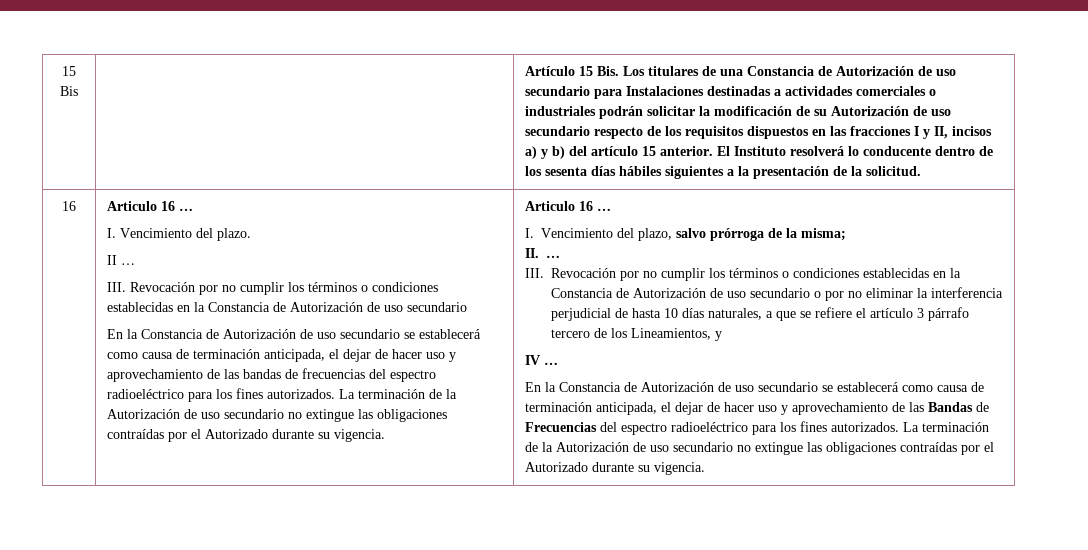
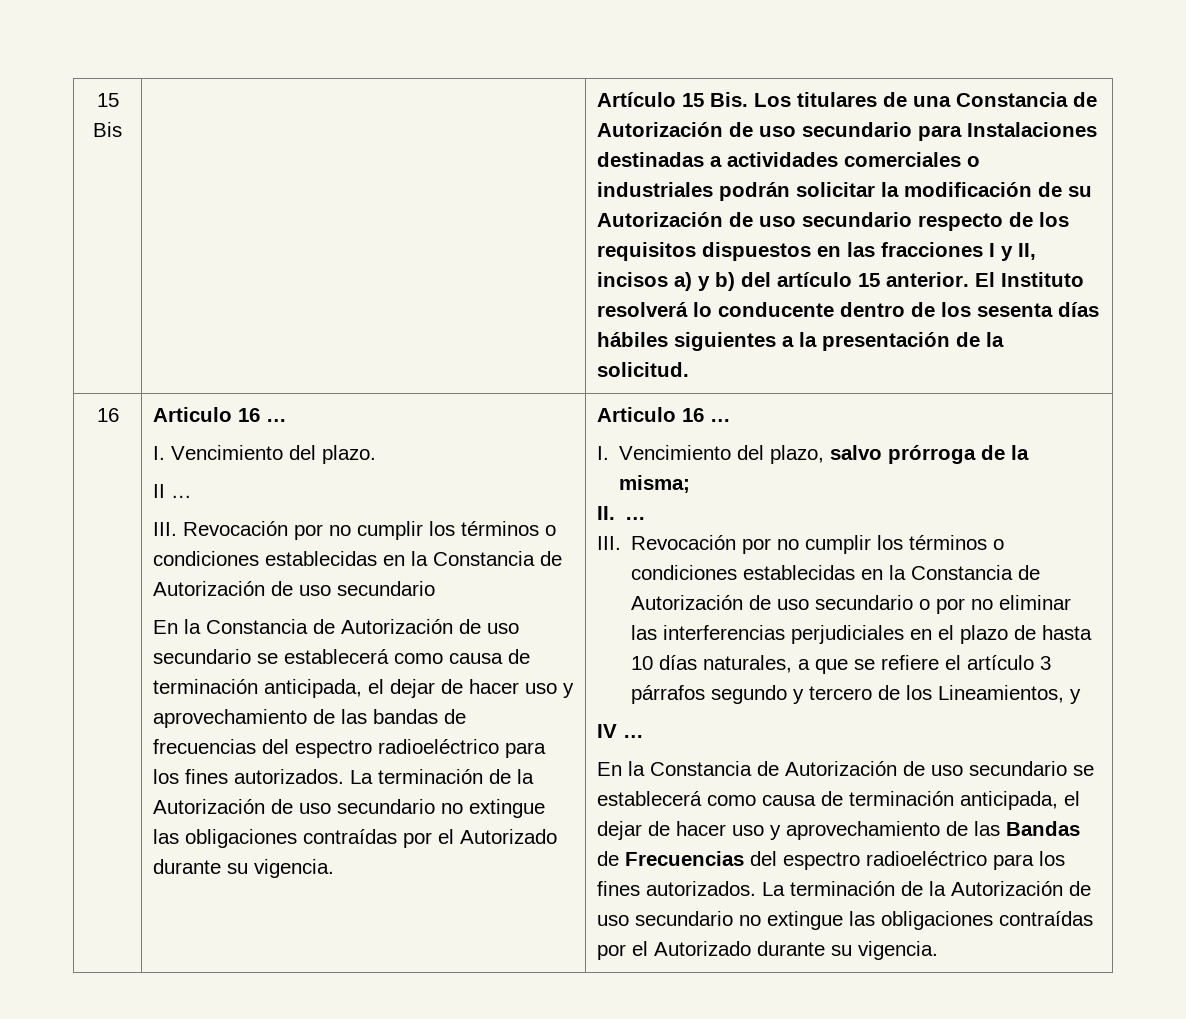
- III. Revocación por no cumplir los términos o condiciones establecidas en la Constancia de Autorización de uso secundario o por no eliminar la interferencia perjudicial de hasta 10 días naturales, a que se refiere el artículo 3 párrafo tercero de los Lineamientos, y
+ III. Revocación por no cumplir los términos o condiciones establecidas en la Constancia de Autorización de uso secundario o por no eliminar las interferencias perjudiciales en el plazo de hasta 10 días naturales, a que se refiere el artículo 3 párrafos segundo y tercero de los Lineamientos, y

